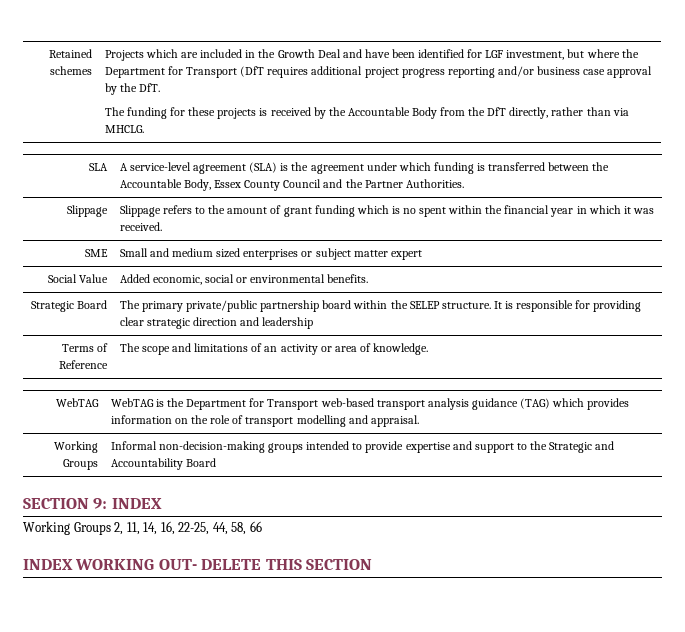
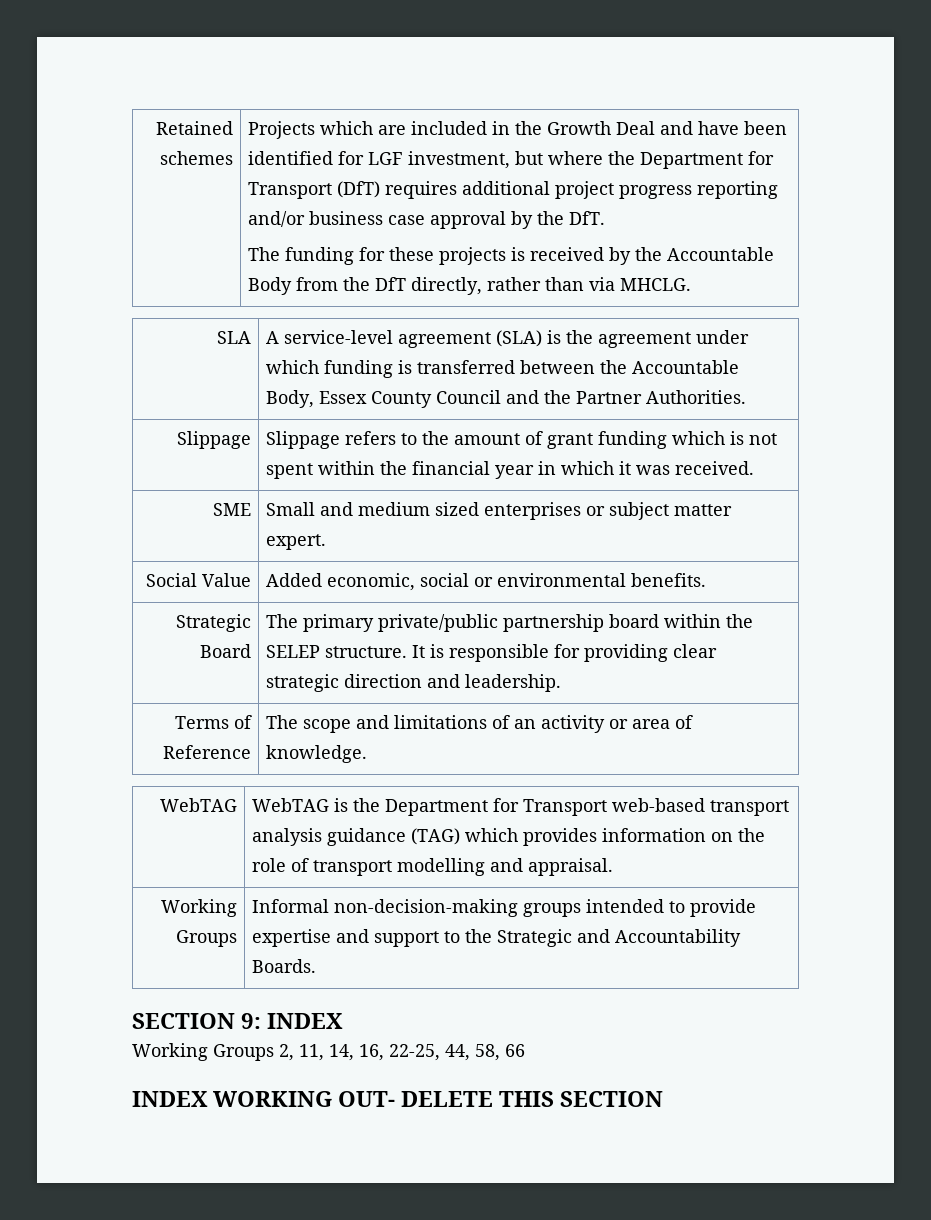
- Projects which are included in the Growth Deal and have been identified for LGF investment, but where the Department for Transport (DfT requires additional project progress reporting and/or business case approval by the DfT.
+ Projects which are included in the Growth Deal and have been identified for LGF investment, but where the Department for Transport (DfT) requires additional project progress reporting and/or business case approval by the DfT.
- Slippage | Slippage refers to the amount of grant funding which is no spent within the financial year in which it was received.
+ Slippage | Slippage refers to the amount of grant funding which is not spent within the financial year in which it was received.
- SME | Small and medium sized enterprises or subject matter expert
+ SME | Small and medium sized enterprises or subject matter expert.
- Strategic Board | The primary private/public partnership board within the SELEP structure. It is responsible for providing clear strategic direction and leadership
+ Strategic Board | The primary private/public partnership board within the SELEP structure. It is responsible for providing clear strategic direction and leadership.
- Working Groups | Informal non-decision-making groups intended to provide expertise and support to the Strategic and Accountability Board
+ Working Groups | Informal non-decision-making groups intended to provide expertise and support to the Strategic and Accountability Boards.

